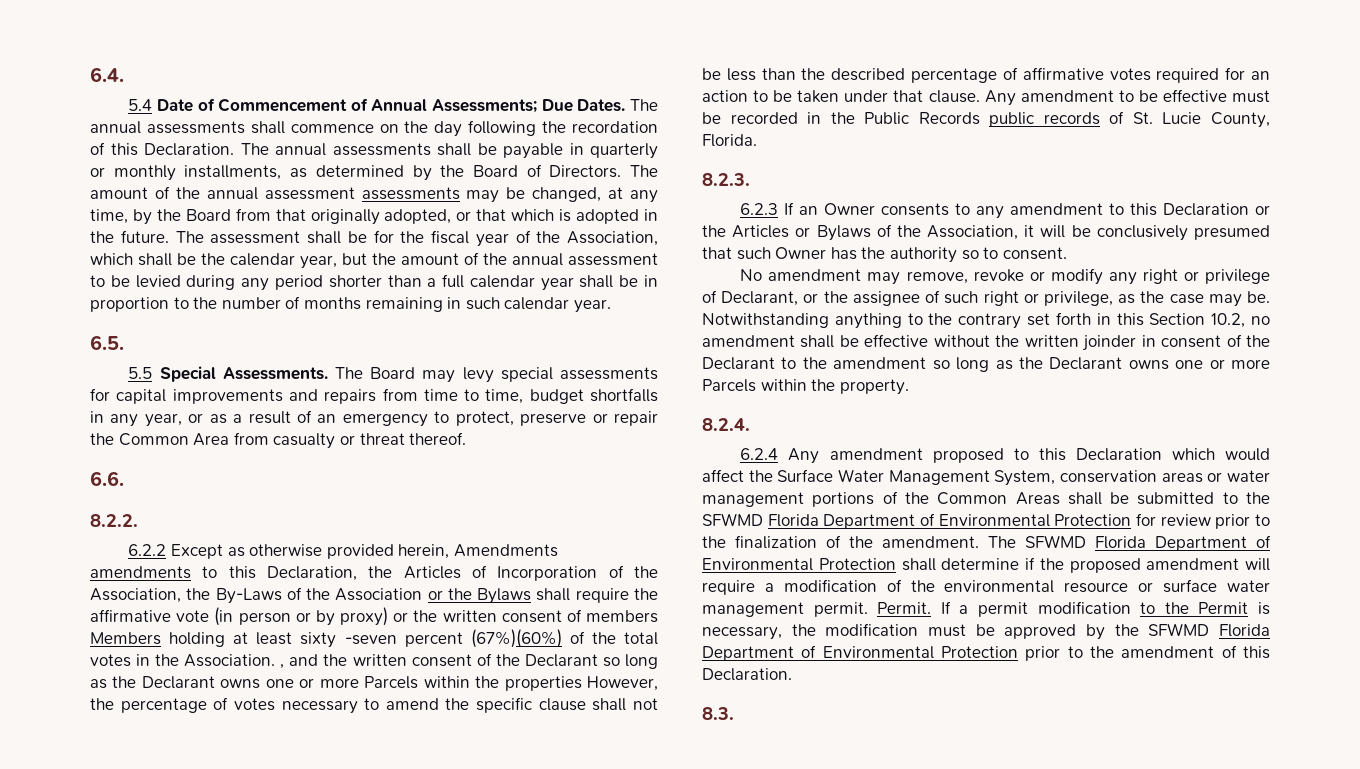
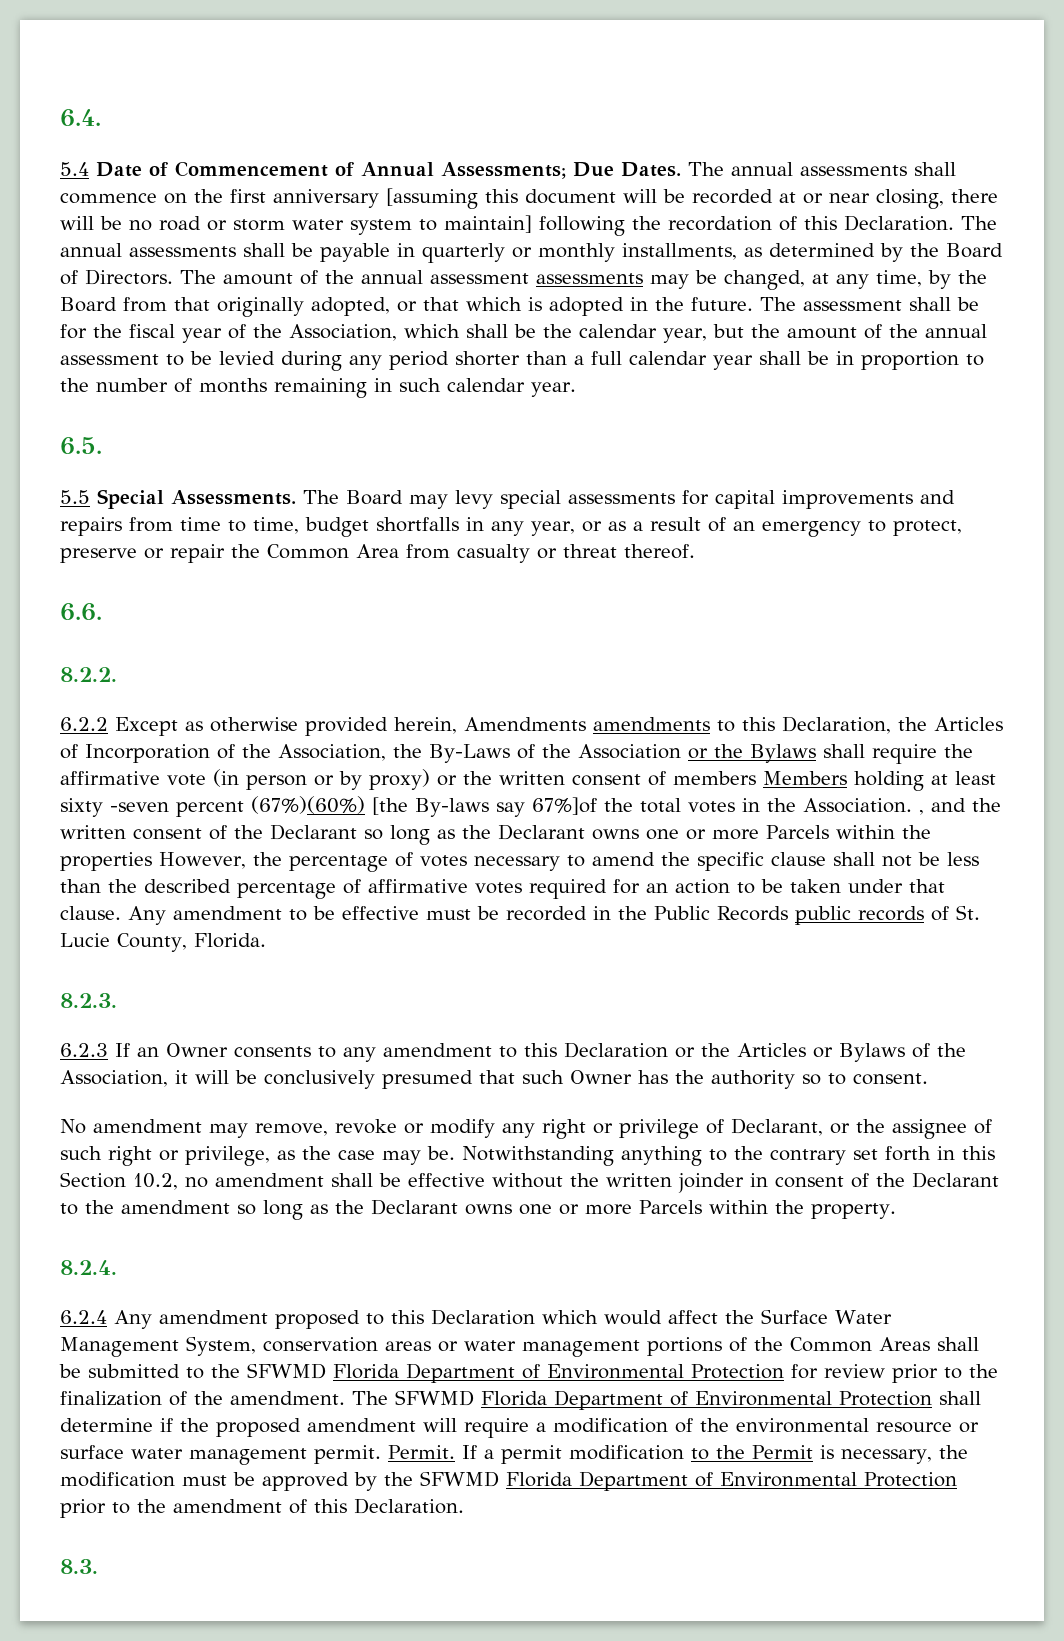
- The annual assessments shall commence on the day following the recordation of this Declaration.
+ The annual assessments shall commence on the first anniversary [assuming this document will be recorded at or near closing, there will be no road or storm water system to maintain] following the recordation of this Declaration.
- 6.2.2 Except as otherwise provided herein, Amendments amendments to this Declaration, the Articles of Incorporation of the Association, the By-Laws of the Association or the Bylaws shall require the affirmative vote (in person or by proxy) or the written consent of members Members holding at least sixty -seven percent (67%)(60%) of the total votes in the Association. , and the written consent of the Declarant so long as the Declarant owns one or more Parcels within the properties However, the percentage of votes necessary to amend the specific clause shall not be less than the described percentage of affirmative votes required for an action to be taken under that clause.
+ 6.2.2 Except as otherwise provided herein, Amendments amendments to this Declaration, the Articles of Incorporation of the Association, the By-Laws of the Association or the Bylaws shall require the affirmative vote (in person or by proxy) or the written consent of members Members holding at least sixty -seven percent (67%)(60%) [the By-laws say 67%]of the total votes in the Association. , and the written consent of the Declarant so long as the Declarant owns one or more Parcels within the properties However, the percentage of votes necessary to amend the specific clause shall not be less than the described percentage of affirmative votes required for an action to be taken under that clause.

